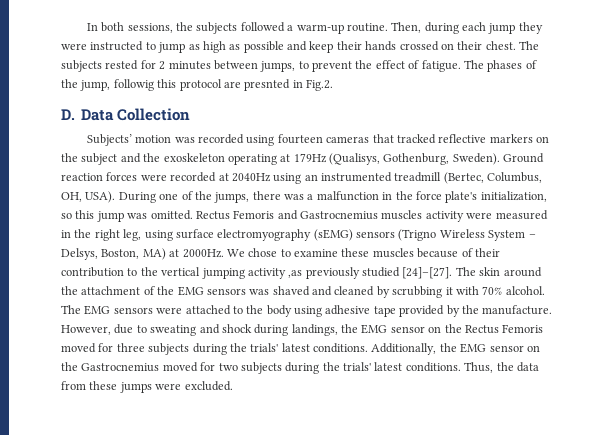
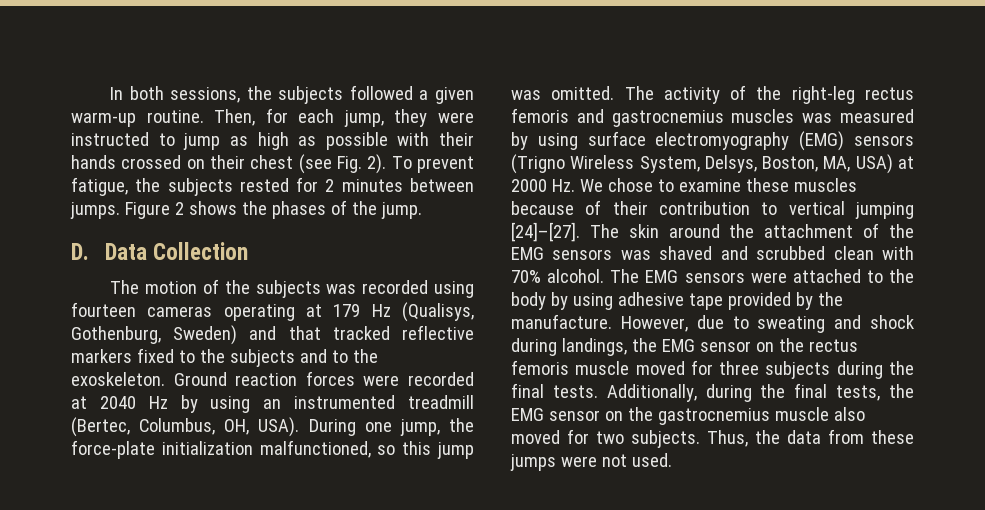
- In both sessions, the subjects followed a warm-up routine.
+ In both sessions, the subjects followed a given warm-up routine.
- Then, during each jump they were instructed to jump as high as possible and keep their hands crossed on their chest. The subjects rested for 2 minutes between jumps, to prevent the effect of fatigue. The phases of the jump, followig this protocol are presnted in Fig.2.
+ Then, for each jump, they were instructed to jump as high as possible with their hands crossed on their chest (see Fig. 2). To prevent fatigue, the subjects rested for 2 minutes between jumps. Figure 2 shows the phases of the jump.
  D. Data Collection
- Subjects’ motion was recorded using fourteen cameras that tracked reflective markers on the subject and the exoskeleton operating at 179Hz (Qualisys, Gothenburg, Sweden).
+ The motion of the subjects was recorded using fourteen cameras operating at 179 Hz (Qualisys, Gothenburg, Sweden) and that tracked reflective markers fixed to the subjects and to the exoskeleton.
- Ground reaction forces were recorded at 2040Hz using an instrumented treadmill (Bertec, Columbus, OH, USA).
+ Ground reaction forces were recorded at 2040 Hz by using an instrumented treadmill (Bertec, Columbus, OH, USA).
- During one of the jumps, there was a malfunction in the force plate's initialization, so this jump was omitted.
+ During one jump, the force-plate initialization malfunctioned, so this jump was omitted.
- Rectus Femoris and Gastrocnemius muscles activity were measured in the right leg, using surface electromyography (sEMG) sensors (Trigno Wireless System – Delsys, Boston, MA) at 2000Hz. We chose to examine these muscles because of their contribution to the vertical jumping activity ,as previously studied [24]–[27].
+ The activity of the right-leg rectus femoris and gastrocnemius muscles was measured by using surface electromyography (EMG) sensors (Trigno Wireless System, Delsys, Boston, MA, USA) at 2000 Hz. We chose to examine these muscles because of their contribution to vertical jumping [24]–[27].
- The skin around the attachment of the EMG sensors was shaved and cleaned by scrubbing it with 70% alcohol.
+ The skin around the attachment of the EMG sensors was shaved and scrubbed clean with 70% alcohol.
- The EMG sensors were attached to the body using adhesive tape provided by the manufacture.
+ The EMG sensors were attached to the body by using adhesive tape provided by the manufacture.
- However, due to sweating and shock during landings, the EMG sensor on the Rectus Femoris moved for three subjects during the trials' latest conditions. Additionally, the EMG sensor on the Gastrocnemius moved for two subjects during the trials' latest conditions.
+ However, due to sweating and shock during landings, the EMG sensor on the rectus femoris muscle moved for three subjects during the final tests. Additionally, during the final tests, the EMG sensor on the gastrocnemius muscle also moved for two subjects.
- Thus, the data from these jumps were excluded.
+ Thus, the data from these jumps were not used.

